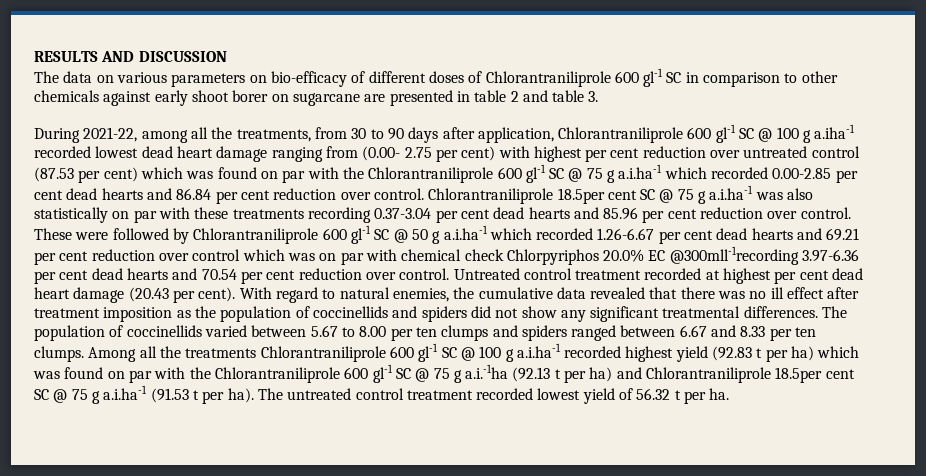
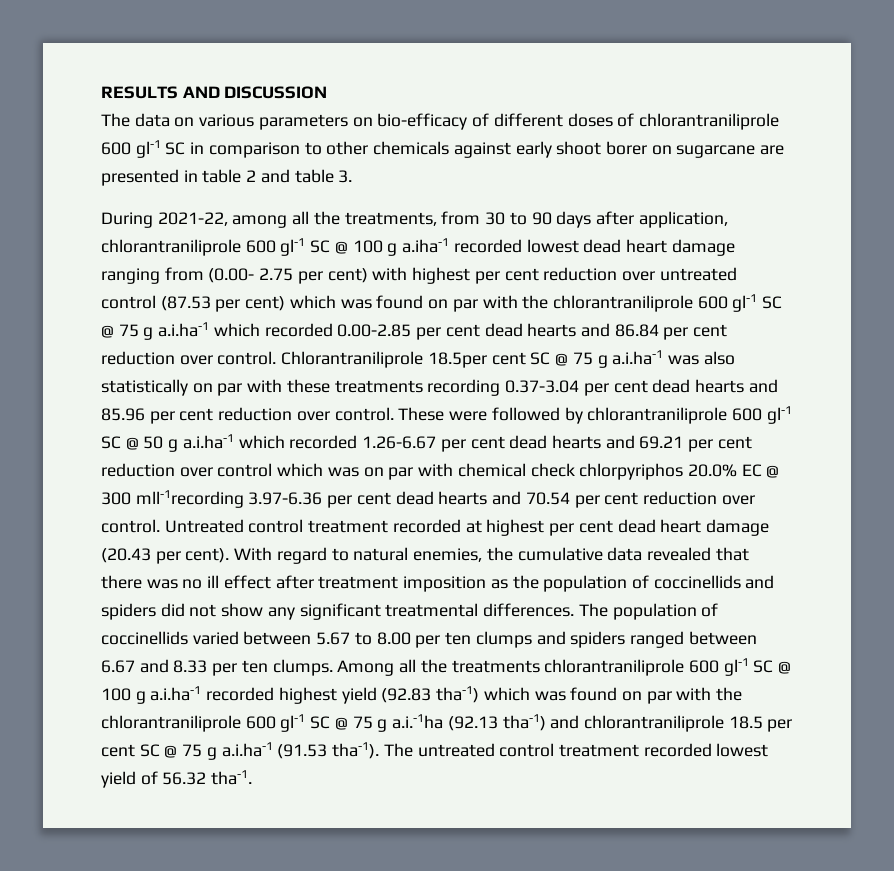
- The data on various parameters on bio-efficacy of different doses of Chlorantraniliprole 600 gl-1 SC in comparison to other chemicals against early shoot borer on sugarcane are presented in table 2 and table 3.
+ The data on various parameters on bio-efficacy of different doses of chlorantraniliprole 600 gl-1 SC in comparison to other chemicals against early shoot borer on sugarcane are presented in table 2 and table 3.
- During 2021-22, among all the treatments, from 30 to 90 days after application, Chlorantraniliprole 600 gl-1 SC @ 100 g a.iha-1 recorded lowest dead heart damage ranging from (0.00- 2.75 per cent) with highest per cent reduction over untreated control (87.53 per cent) which was found on par with the Chlorantraniliprole 600 gl-1 SC @ 75 g a.i.ha-1 which recorded 0.00-2.85 per cent dead hearts and 86.84 per cent reduction over control.
+ During 2021-22, among all the treatments, from 30 to 90 days after application, chlorantraniliprole 600 gl-1 SC @ 100 g a.iha-1 recorded lowest dead heart damage ranging from (0.00- 2.75 per cent) with highest per cent reduction over untreated control (87.53 per cent) which was found on par with the chlorantraniliprole 600 gl-1 SC @ 75 g a.i.ha-1 which recorded 0.00-2.85 per cent dead hearts and 86.84 per cent reduction over control.
- These were followed by Chlorantraniliprole 600 gl-1 SC @ 50 g a.i.ha-1 which recorded 1.26-6.67 per cent dead hearts and 69.21 per cent reduction over control which was on par with chemical check Chlorpyriphos 20.0% EC @300mll-1recording 3.97-6.36 per cent dead hearts and 70.54 per cent reduction over control.
+ These were followed by chlorantraniliprole 600 gl-1 SC @ 50 g a.i.ha-1 which recorded 1.26-6.67 per cent dead hearts and 69.21 per cent reduction over control which was on par with chemical check chlorpyriphos 20.0% EC @ 300 mll-1recording 3.97-6.36 per cent dead hearts and 70.54 per cent reduction over control.
- Among all the treatments Chlorantraniliprole 600 gl-1 SC @ 100 g a.i.ha-1 recorded highest yield (92.83 t per ha) which was found on par with the Chlorantraniliprole 600 gl-1 SC @ 75 g a.i.-1ha (92.13 t per ha) and Chlorantraniliprole 18.5per cent SC @ 75 g a.i.ha-1 (91.53 t per ha).
+ Among all the treatments chlorantraniliprole 600 gl-1 SC @ 100 g a.i.ha-1 recorded highest yield (92.83 tha-1) which was found on par with the chlorantraniliprole 600 gl-1 SC @ 75 g a.i.-1ha (92.13 tha-1) and chlorantraniliprole 18.5 per cent SC @ 75 g a.i.ha-1 (91.53 tha-1).
- The untreated control treatment recorded lowest yield of 56.32 t per ha.
+ The untreated control treatment recorded lowest yield of 56.32 tha-1.

